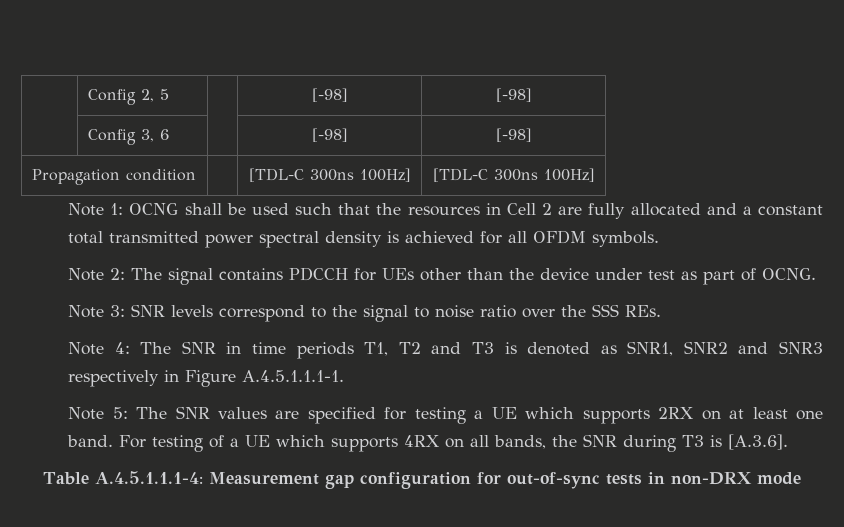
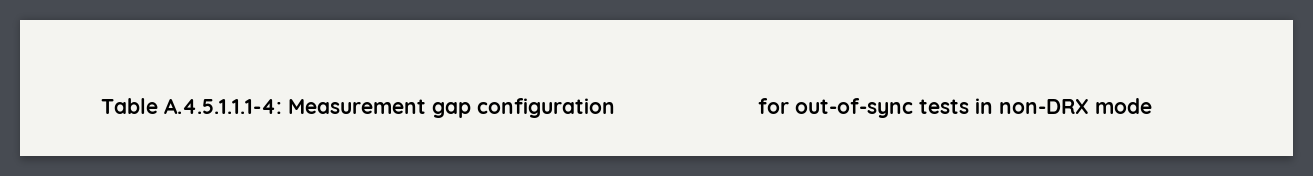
- | Config 2, 5 | | [-98] | [-98]
- | Config 3, 6 | | [-98] | [-98]
- Propagation condition | | [TDL-C 300ns 100Hz] | [TDL-C 300ns 100Hz]
- Note 1: OCNG shall be used such that the resources in Cell 2 are fully allocated and a constant total transmitted power spectral density is achieved for all OFDM symbols.
- Note 2: The signal contains PDCCH for UEs other than the device under test as part of OCNG.
- Note 3: SNR levels correspond to the signal to noise ratio over the SSS REs.
- Note 4: The SNR in time periods T1, T2 and T3 is denoted as SNR1, SNR2 and SNR3 respectively in Figure A.4.5.1.1.1-1.
- Note 5: The SNR values are specified for testing a UE which supports 2RX on at least one band. For testing of a UE which supports 4RX on all bands, the SNR during T3 is [A.3.6].

